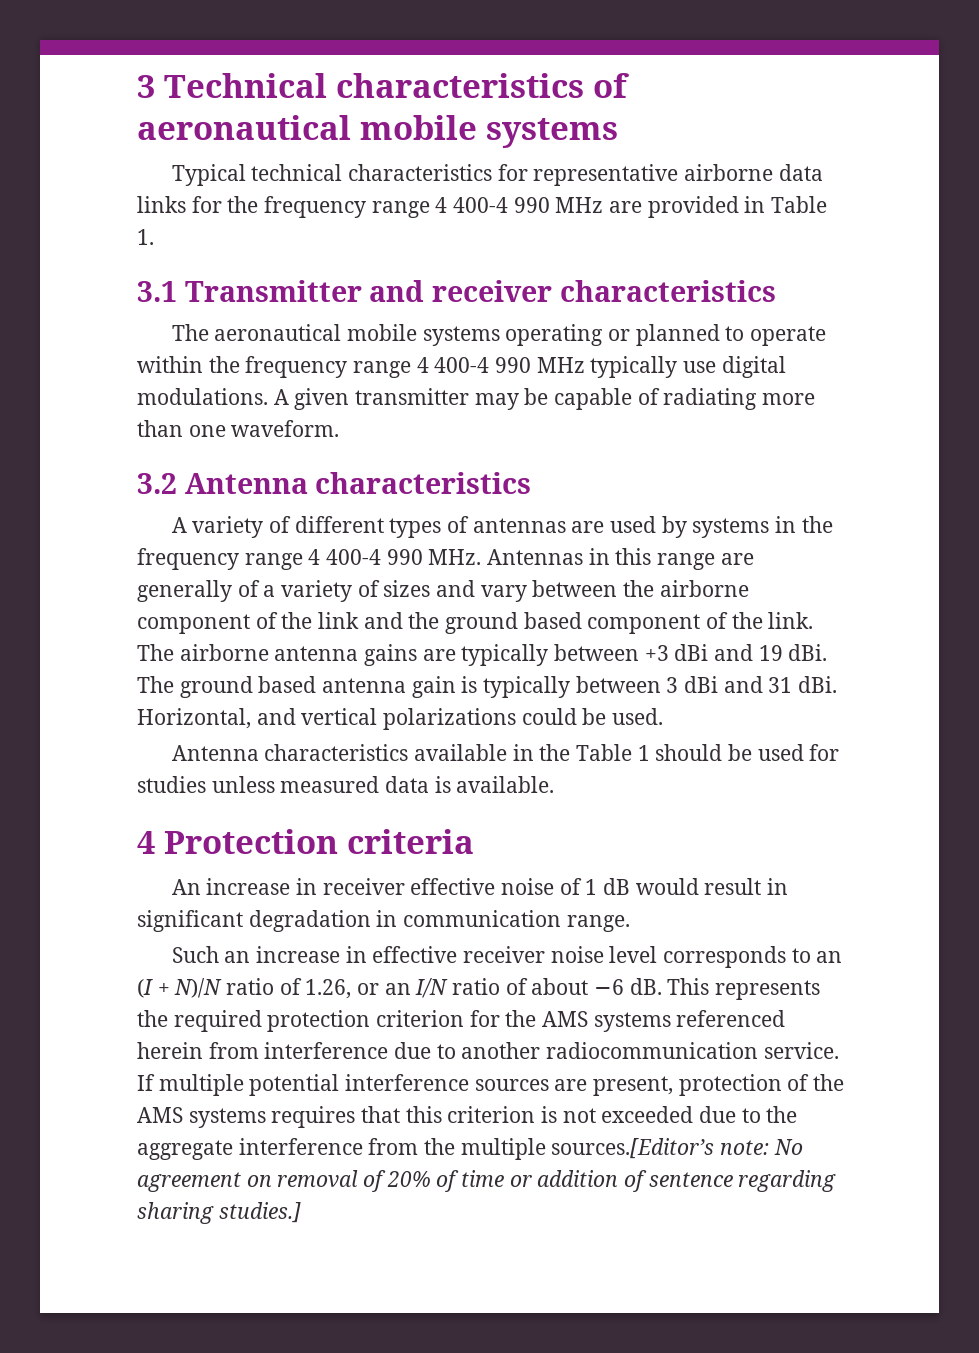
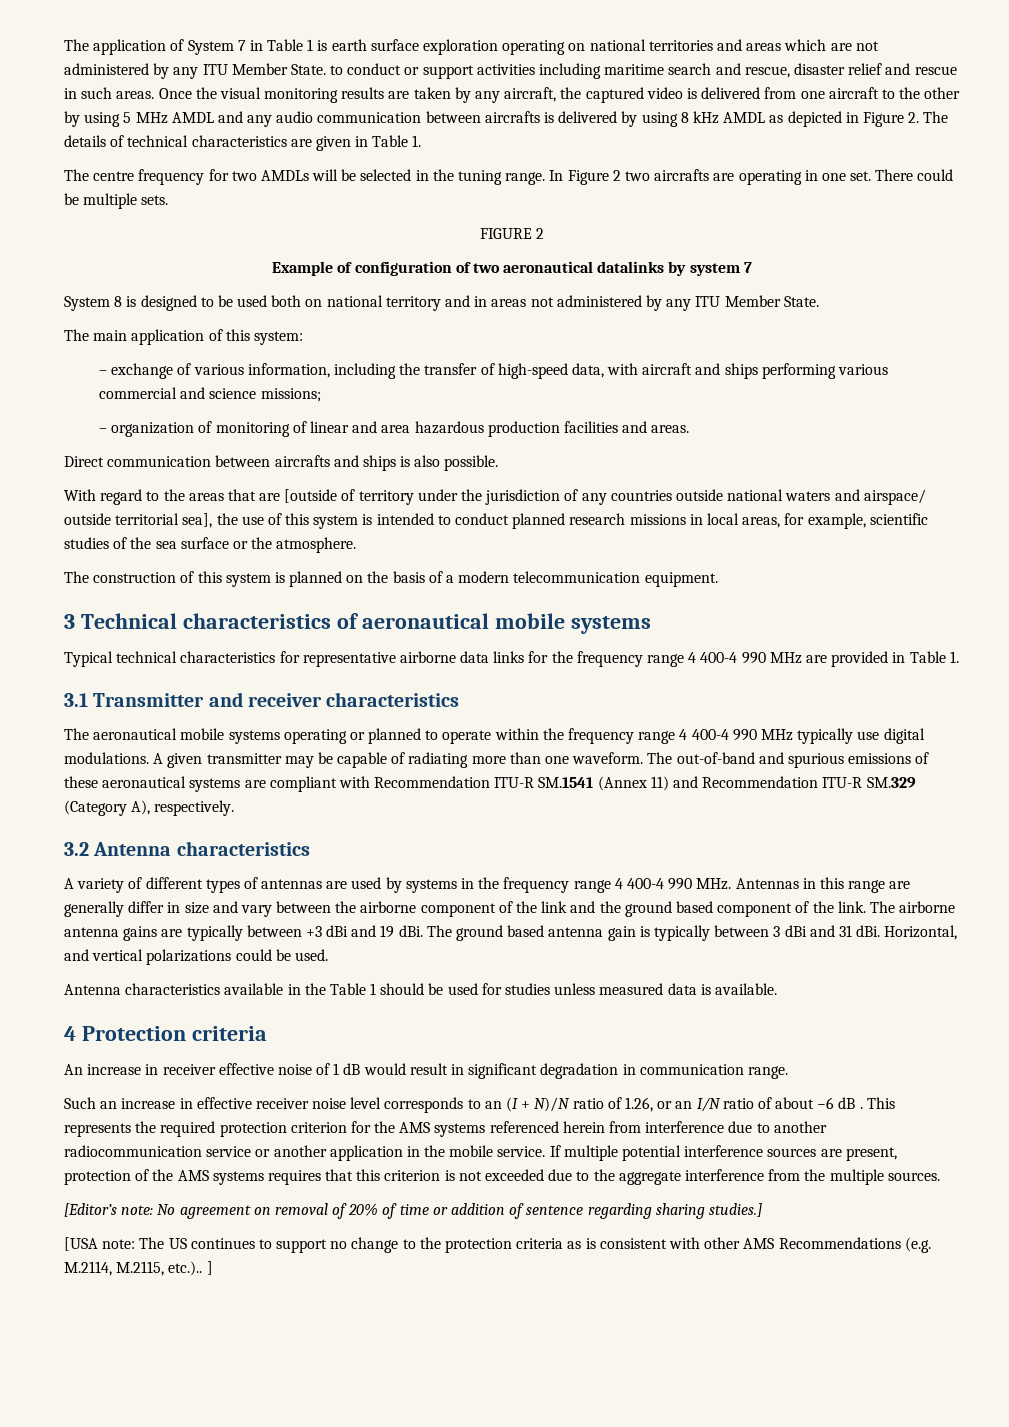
+ The application of System 7 in Table 1 is earth surface exploration operating on national territories and areas which are not administered by any ITU Member State. to conduct or support activities including maritime search and rescue, disaster relief and rescue in such areas. Once the visual monitoring results are taken by any aircraft, the captured video is delivered from one aircraft to the other by using 5 MHz AMDL and any audio communication between aircrafts is delivered by using 8 kHz AMDL as depicted in Figure 2. The details of technical characteristics are given in Table 1.
+ The centre frequency for two AMDLs will be selected in the tuning range. In Figure 2 two aircrafts are operating in one set. There could be multiple sets.
+ FIGURE 2
+ Example of configuration of two aeronautical datalinks by system 7
+ System 8 is designed to be used both on national territory and in areas not administered by any ITU Member State.
+ The main application of this system:
+ – exchange of various information, including the transfer of high-speed data, with aircraft and ships performing various commercial and science missions;
+ – organization of monitoring of linear and area hazardous production facilities and areas.
+ Direct communication between aircrafts and ships is also possible.
+ With regard to the areas that are [outside of territory under the jurisdiction of any countries outside national waters and airspace/ outside territorial sea], the use of this system is intended to conduct planned research missions in local areas, for example, scientific studies of the sea surface or the atmosphere.
+ The construction of this system is planned on the basis of a modern telecommunication equipment.
+ The out-of-band and spurious emissions of these aeronautical systems are compliant with Recommendation ITU-R SM.1541 (Annex 11) and Recommendation ITU-R SM.329 (Category A), respectively.
- A variety of different types of antennas are used by systems in the frequency range 4 400-4 990 MHz. Antennas in this range are generally of a variety of sizes and vary between the airborne component of the link and the ground based component of the link.
+ A variety of different types of antennas are used by systems in the frequency range 4 400-4 990 MHz. Antennas in this range are generally differ in size and vary between the airborne component of the link and the ground based component of the link.
- Such an increase in effective receiver noise level corresponds to an (I + N)/N ratio of 1.26, or an I/N ratio of about −6 dB.
+ Such an increase in effective receiver noise level corresponds to an (I + N)/N ratio of 1.26, or an I/N ratio of about −6 dB .
- This represents the required protection criterion for the AMS systems referenced herein from interference due to another radiocommunication service.
+ This represents the required protection criterion for the AMS systems referenced herein from interference due to another radiocommunication service or another application in the mobile service.
- If multiple potential interference sources are present, protection of the AMS systems requires that this criterion is not exceeded due to the aggregate interference from the multiple sources.[Editor’s note: No agreement on removal of 20% of time or addition of sentence regarding sharing studies.]
+ If multiple potential interference sources are present, protection of the AMS systems requires that this criterion is not exceeded due to the aggregate interference from the multiple sources.
+ [Editor’s note: No agreement on removal of 20% of time or addition of sentence regarding sharing studies.]
+ [USA note: The US continues to support no change to the protection criteria as is consistent with other AMS Recommendations (e.g. M.2114, M.2115, etc.).. ]

